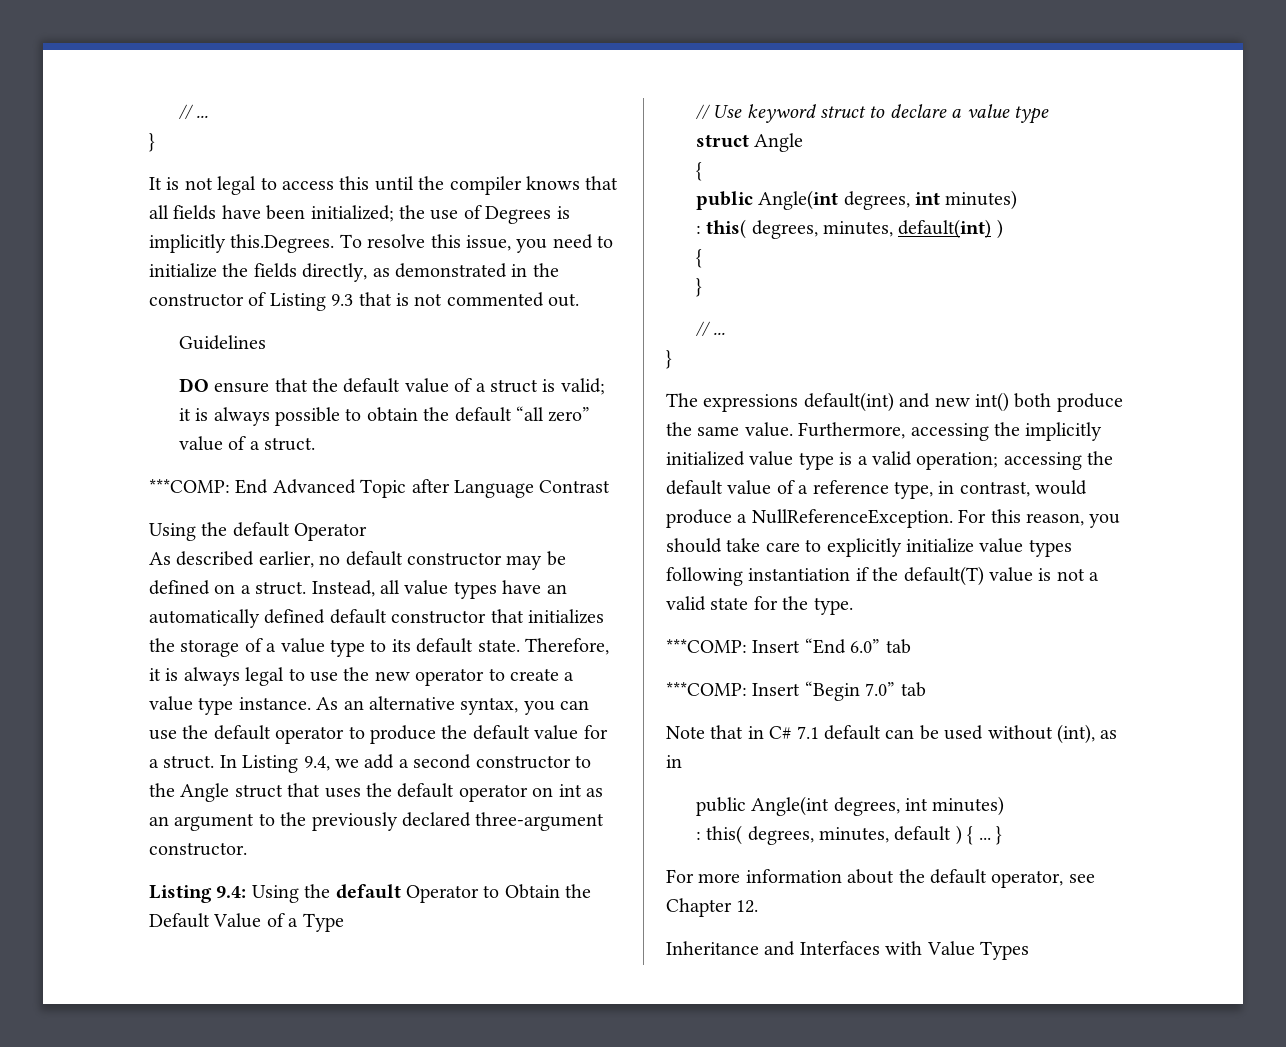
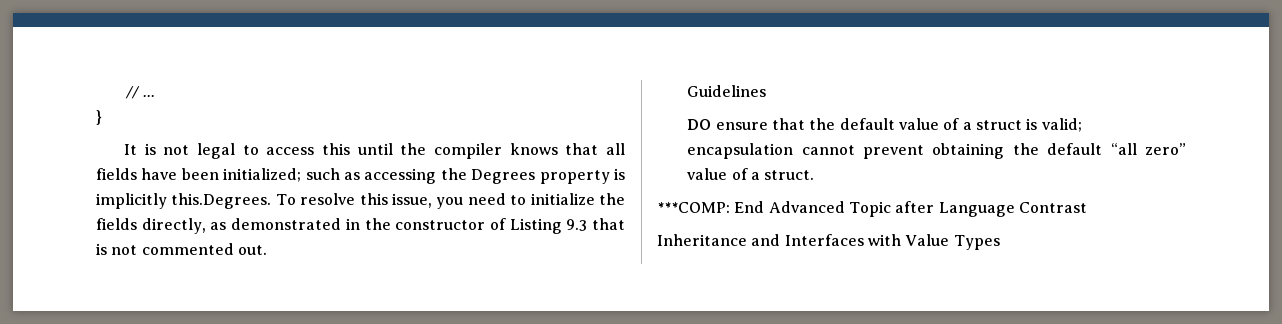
- It is not legal to access this until the compiler knows that all fields have been initialized; the use of Degrees is implicitly this.Degrees. To resolve this issue, you need to initialize the fields directly, as demonstrated in the constructor of Listing 9.3 that is not commented out.
+ It is not legal to access this until the compiler knows that all fields have been initialized; such as accessing the Degrees property is implicitly this.Degrees. To resolve this issue, you need to initialize the fields directly, as demonstrated in the constructor of Listing 9.3 that is not commented out.
- DO ensure that the default value of a struct is valid; it is always possible to obtain the default “all zero” value of a struct.
+ DO ensure that the default value of a struct is valid; encapsulation cannot prevent obtaining the default “all zero” value of a struct.
  ***COMP: End Advanced Topic after Language Contrast
- Using the default Operator
- As described earlier, no default constructor may be defined on a struct. Instead, all value types have an automatically defined default constructor that initializes the storage of a value type to its default state. Therefore, it is always legal to use the new operator to create a value type instance. As an alternative syntax, you can use the default operator to produce the default value for a struct. In Listing 9.4, we add a second constructor to the Angle struct that uses the default operator on int as an argument to the previously declared three-argument constructor.
- Listing 9.4: Using the default Operator to Obtain the Default Value of a Type
- // Use keyword struct to declare a value type
- struct Angle
- {
- public Angle(int degrees, int minutes)
- : this( degrees, minutes, default(int) )
- {
- }
- // ...
- }
- The expressions default(int) and new int() both produce the same value. Furthermore, accessing the implicitly initialized value type is a valid operation; accessing the default value of a reference type, in contrast, would produce a NullReferenceException. For this reason, you should take care to explicitly initialize value types following instantiation if the default(T) value is not a valid state for the type.
- ***COMP: Insert “End 6.0” tab
- ***COMP: Insert “Begin 7.0” tab
- Note that in C# 7.1 default can be used without (int), as in
- public Angle(int degrees, int minutes)
- : this( degrees, minutes, default ) { ... }
- For more information about the default operator, see Chapter 12.

